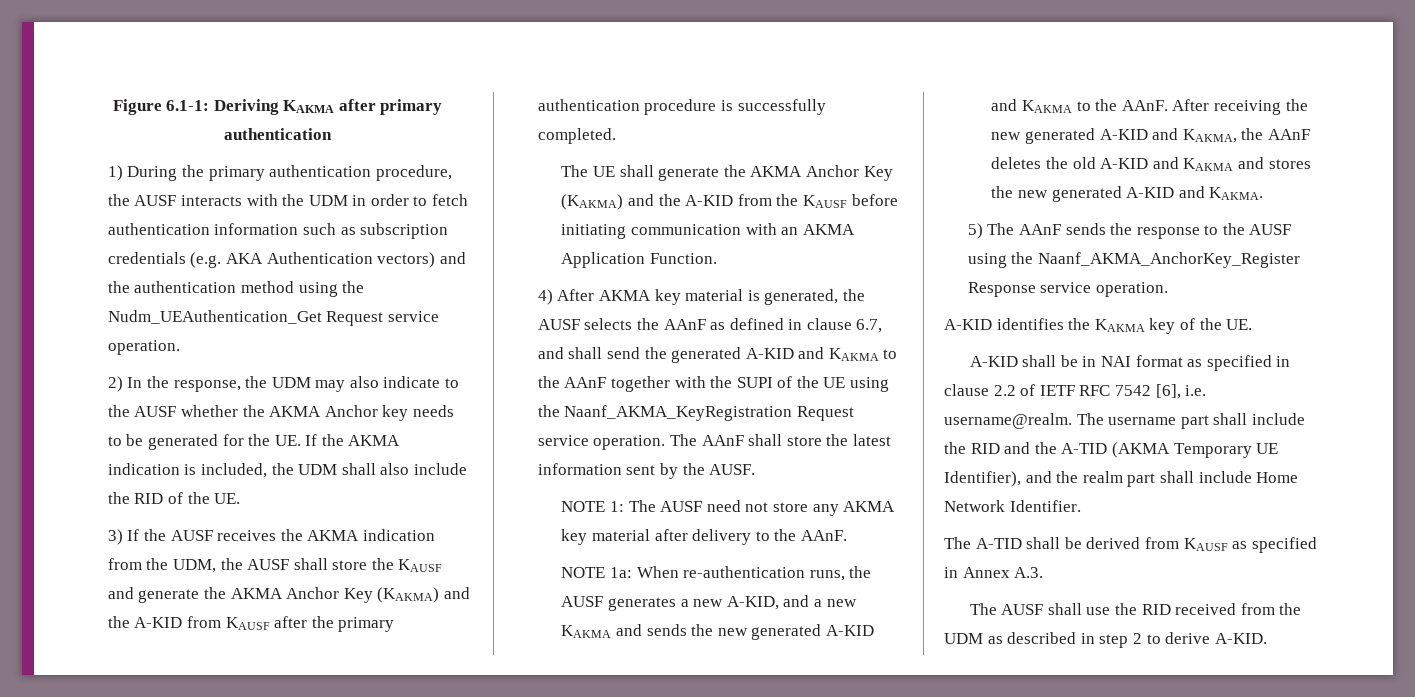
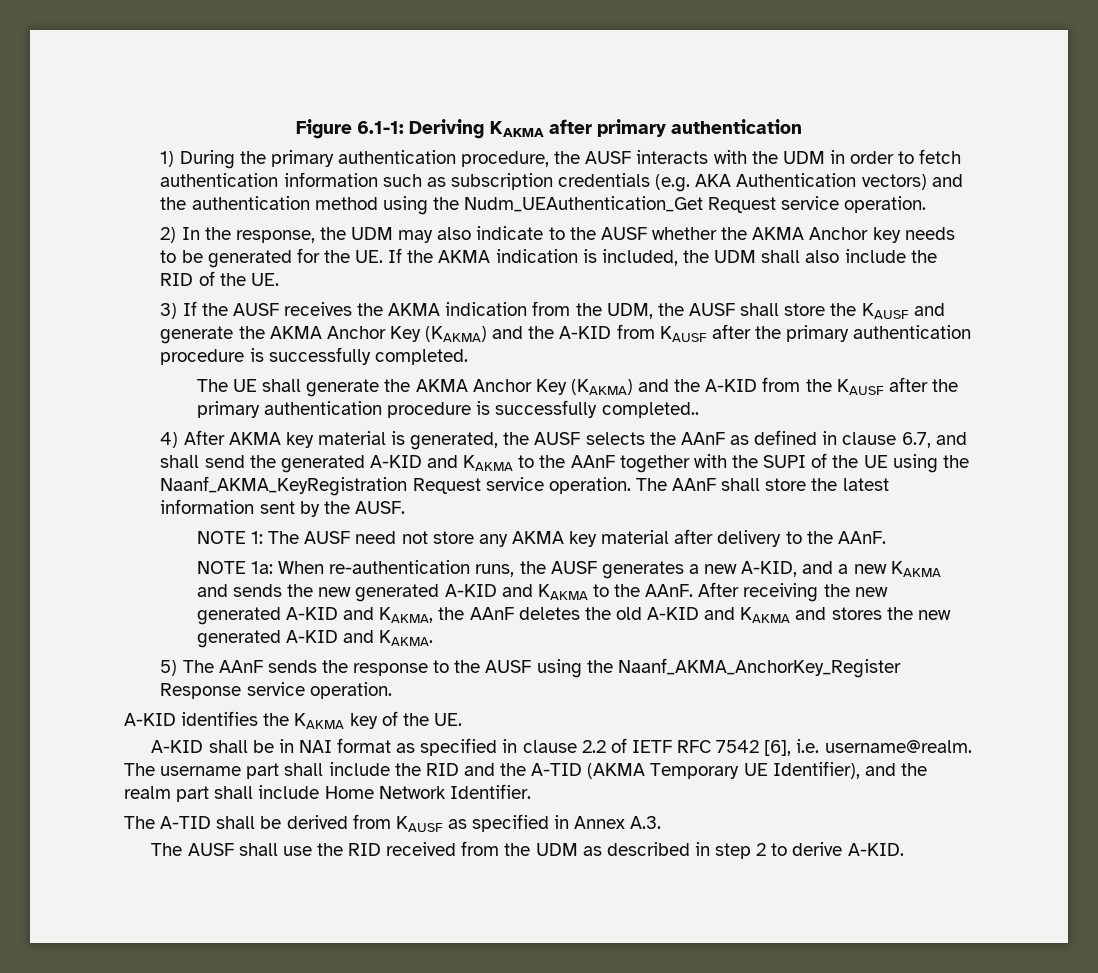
- The UE shall generate the AKMA Anchor Key (KAKMA) and the A-KID from the KAUSF before initiating communication with an AKMA Application Function.
+ The UE shall generate the AKMA Anchor Key (KAKMA) and the A-KID from the KAUSF after the primary authentication procedure is successfully completed..

